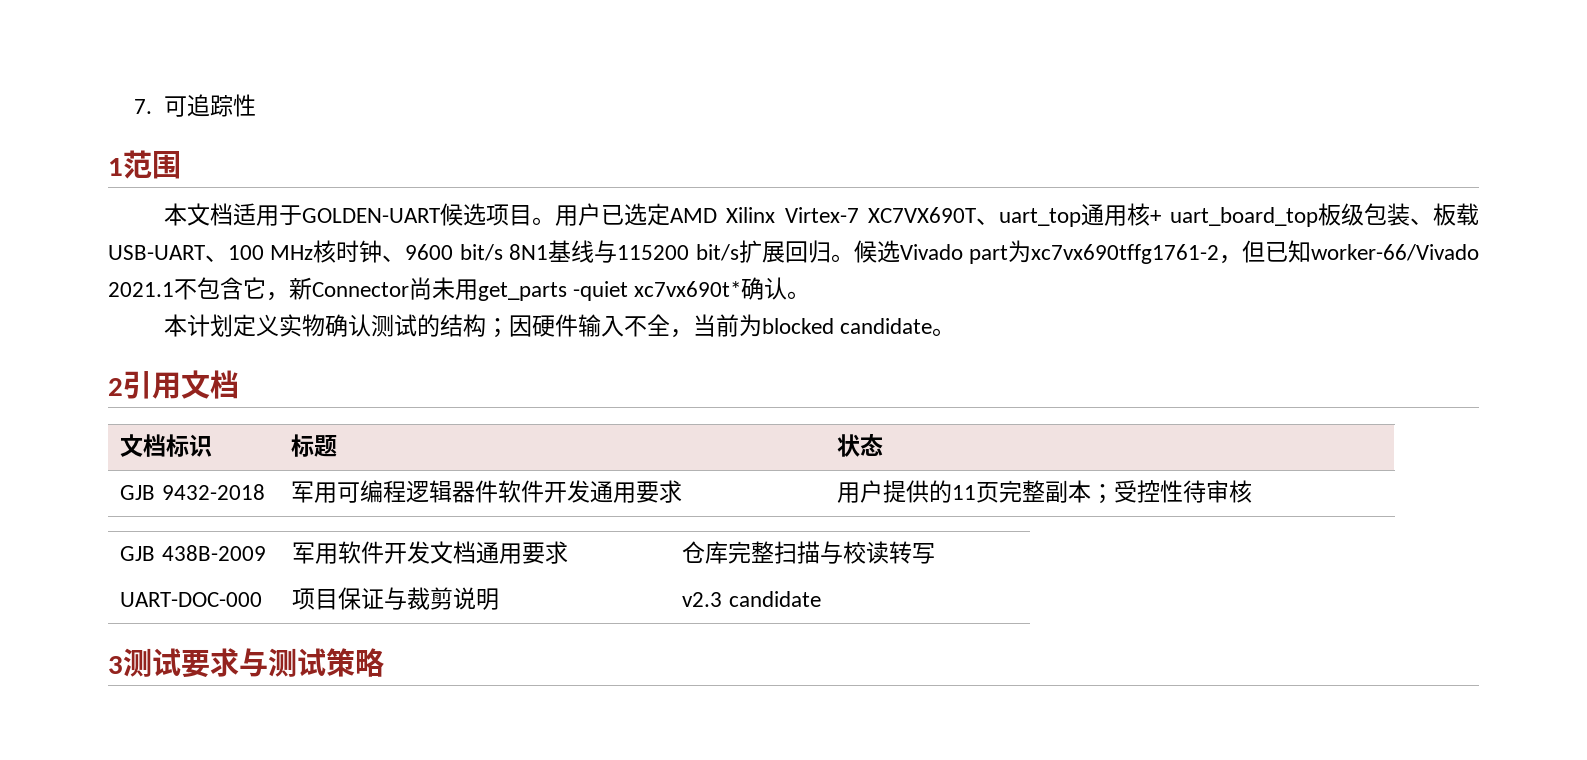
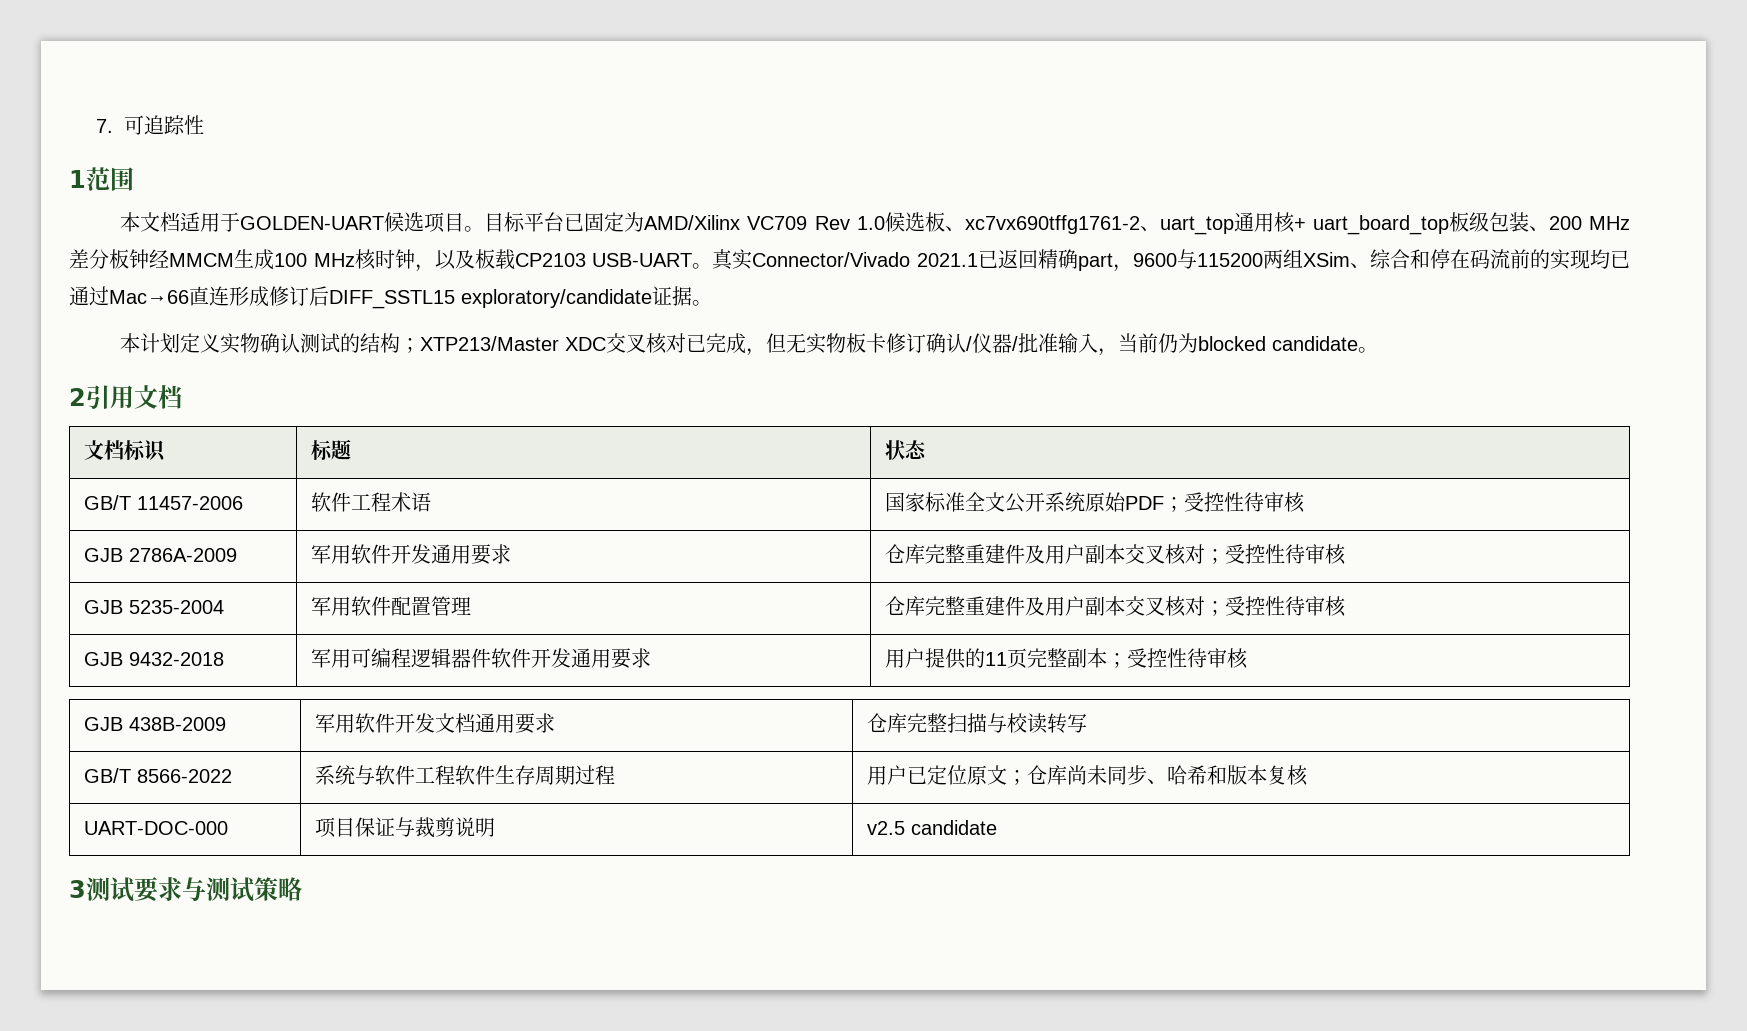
- 用户已选定AMD Xilinx Virtex-7 XC7VX690T、uart_top通用核+ uart_board_top板级包装、板载USB-UART、100 MHz核时钟、9600 bit/s 8N1基线与115200 bit/s扩展回归。候选Vivado part为xc7vx690tffg1761-2，但已知worker-66/Vivado 2021.1不包含它，新Connector尚未用get_parts -quiet xc7vx690t*确认。
+ 目标平台已固定为AMD/Xilinx VC709 Rev 1.0候选板、xc7vx690tffg1761-2、uart_top通用核+ uart_board_top板级包装、200 MHz差分板钟经MMCM生成100 MHz核时钟，以及板载CP2103 USB-UART。真实Connector/Vivado 2021.1已返回精确part，9600与115200两组XSim、综合和停在码流前的实现均已通过Mac→66直连形成修订后DIFF_SSTL15 exploratory/candidate证据。
- 本计划定义实物确认测试的结构；因硬件输入不全，当前为blocked candidate。
+ 本计划定义实物确认测试的结构；XTP213/Master XDC交叉核对已完成，但无实物板卡修订确认/仪器/批准输入，当前仍为blocked candidate。
+ GB/T 11457-2006 | 软件工程术语 | 国家标准全文公开系统原始PDF；受控性待审核
+ GJB 2786A-2009 | 军用软件开发通用要求 | 仓库完整重建件及用户副本交叉核对；受控性待审核
+ GJB 5235-2004 | 军用软件配置管理 | 仓库完整重建件及用户副本交叉核对；受控性待审核
+ GB/T 8566-2022 | 系统与软件工程软件生存周期过程 | 用户已定位原文；仓库尚未同步、哈希和版本复核
- UART-DOC-000 | 项目保证与裁剪说明 | v2.3 candidate
+ UART-DOC-000 | 项目保证与裁剪说明 | v2.5 candidate

